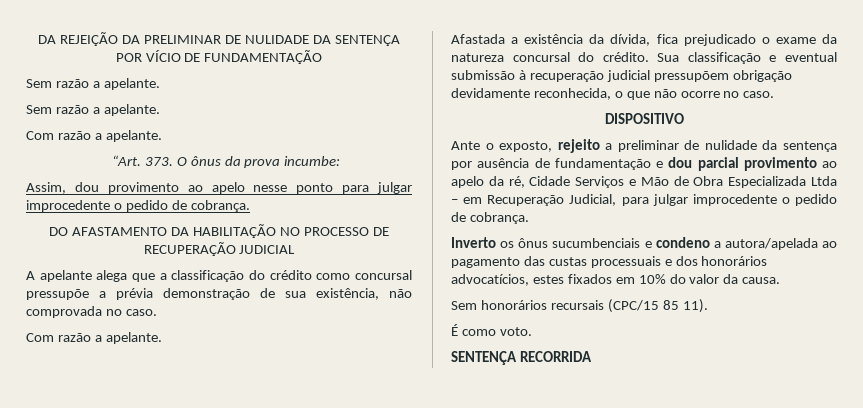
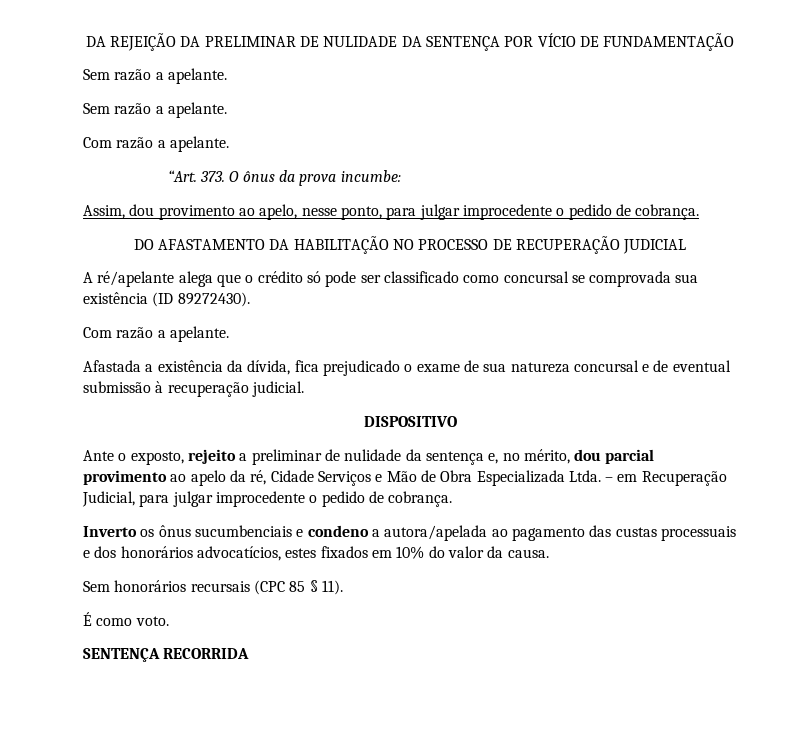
- Assim, dou provimento ao apelo nesse ponto para julgar improcedente o pedido de cobrança.
+ Assim, dou provimento ao apelo, nesse ponto, para julgar improcedente o pedido de cobrança.
- A apelante alega que a classificação do crédito como concursal pressupõe a prévia demonstração de sua existência, não comprovada no caso.
+ A ré/apelante alega que o crédito só pode ser classificado como concursal se comprovada sua existência (ID 89272430).
- Afastada a existência da dívida, fica prejudicado o exame da natureza concursal do crédito. Sua classificação e eventual submissão à recuperação judicial pressupõem obrigação devidamente reconhecida, o que não ocorre no caso.
+ Afastada a existência da dívida, fica prejudicado o exame de sua natureza concursal e de eventual submissão à recuperação judicial.
- Ante o exposto, rejeito a preliminar de nulidade da sentença por ausência de fundamentação e dou parcial provimento ao apelo da ré, Cidade Serviços e Mão de Obra Especializada Ltda – em Recuperação Judicial, para julgar improcedente o pedido de cobrança.
+ Ante o exposto, rejeito a preliminar de nulidade da sentença e, no mérito, dou parcial provimento ao apelo da ré, Cidade Serviços e Mão de Obra Especializada Ltda. – em Recuperação Judicial, para julgar improcedente o pedido de cobrança.
- Sem honorários recursais (CPC/15 85 11).
+ Sem honorários recursais (CPC 85 § 11).

